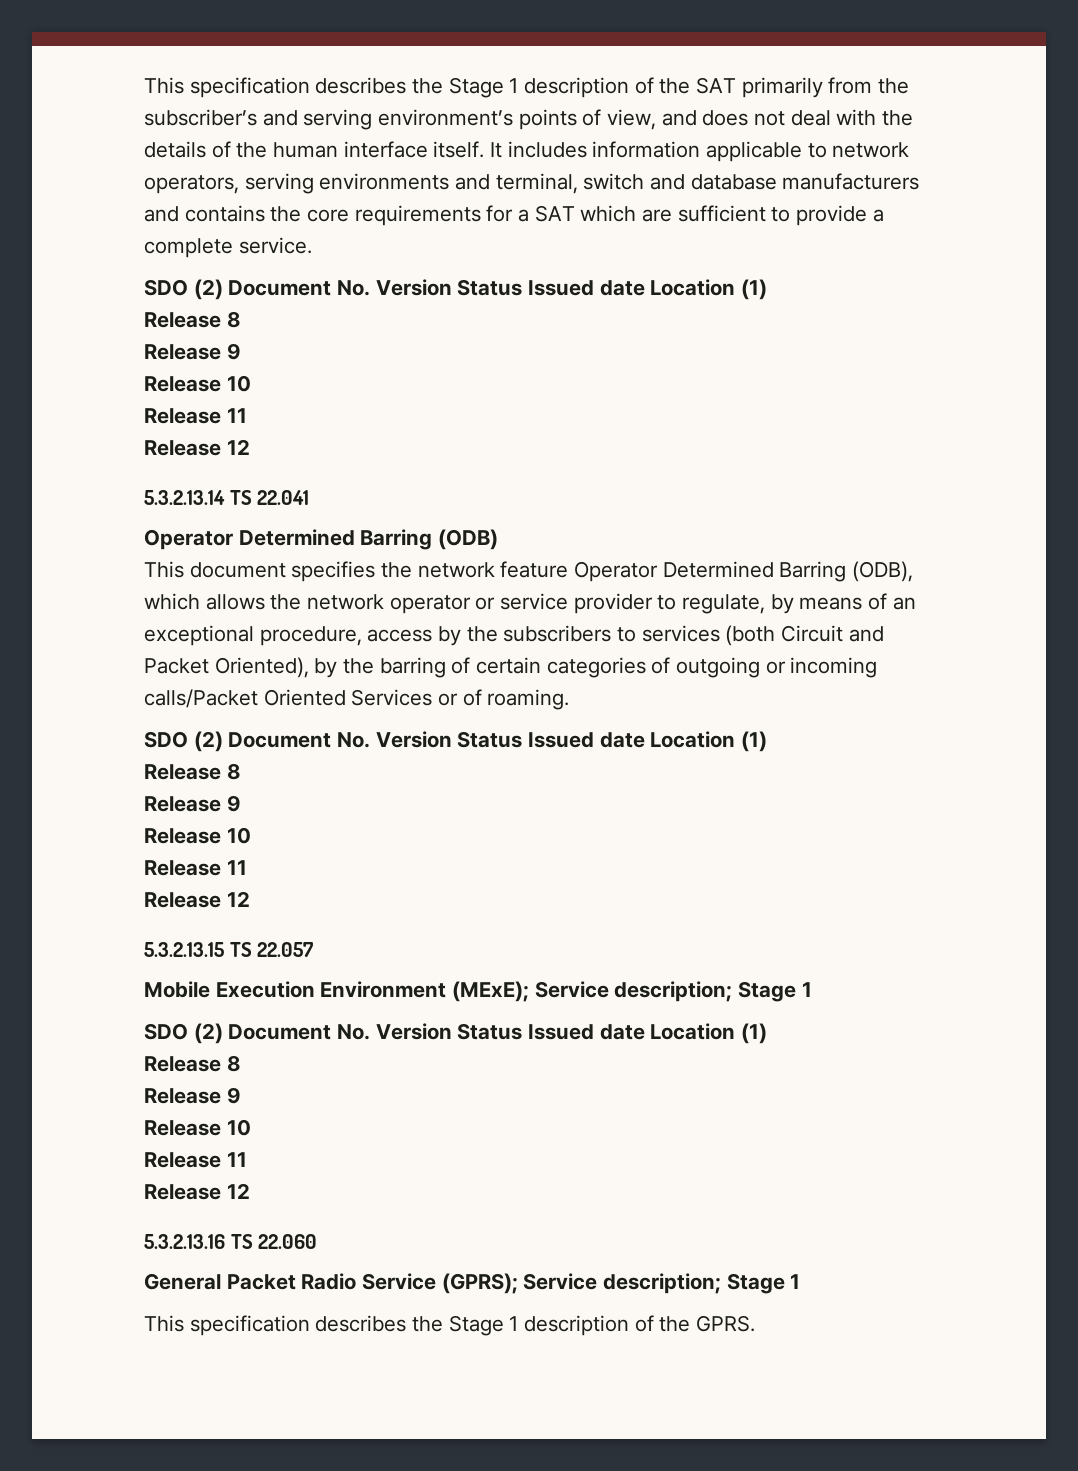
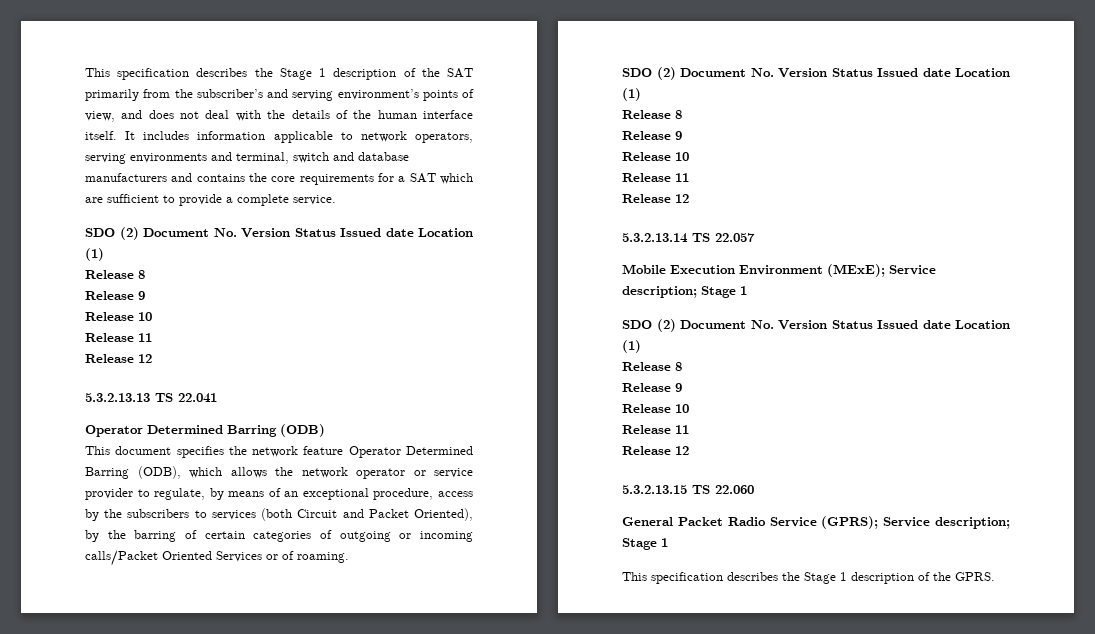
- 5.3.2.13.14 TS 22.041
+ 5.3.2.13.13 TS 22.041
- 5.3.2.13.15 TS 22.057
+ 5.3.2.13.14 TS 22.057
- 5.3.2.13.16 TS 22.060
+ 5.3.2.13.15 TS 22.060

